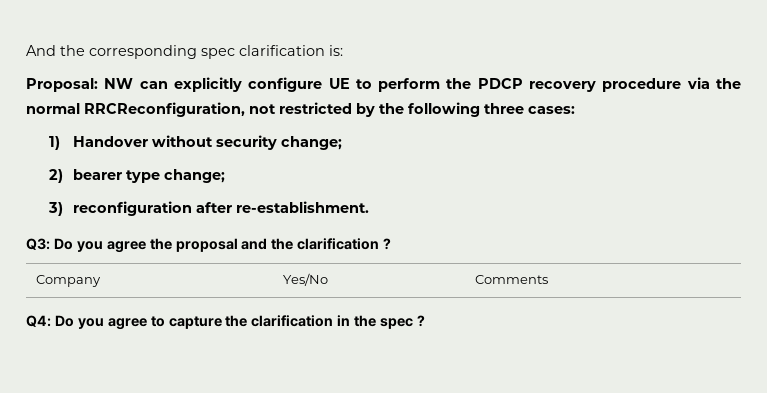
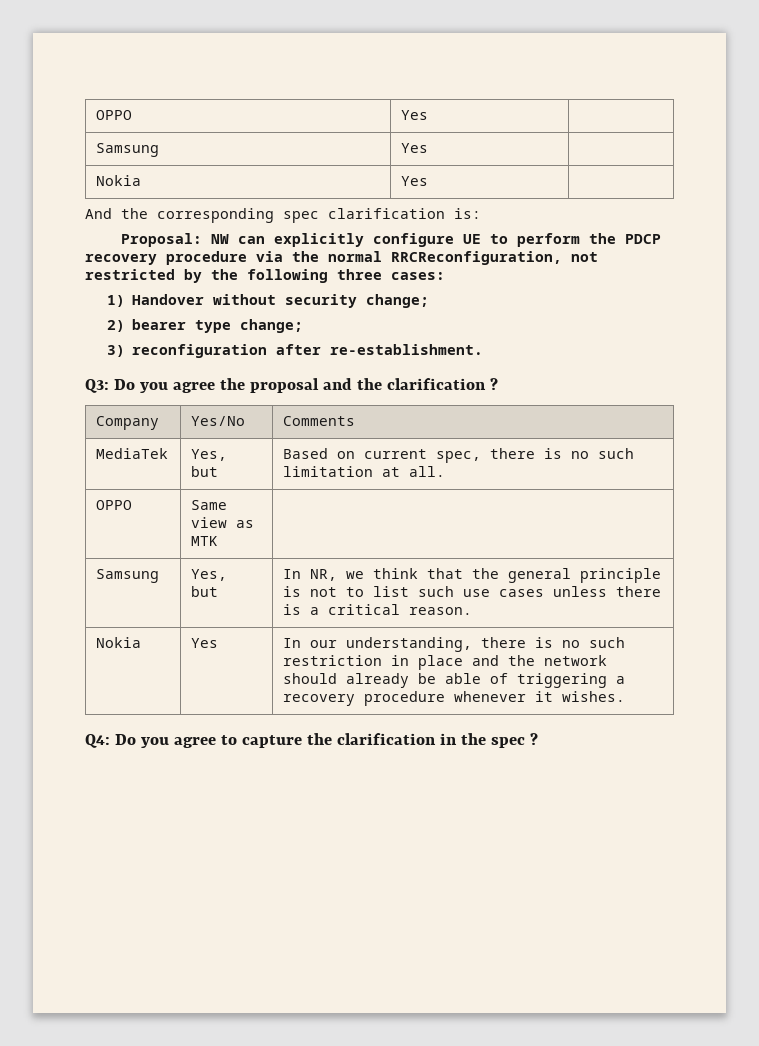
+ OPPO | Yes |
+ Samsung | Yes |
+ Nokia | Yes |
+ MediaTek | Yes, but | Based on current spec, there is no such limitation at all.
+ OPPO | Same view as MTK |
+ Samsung | Yes, but | In NR, we think that the general principle is not to list such use cases unless there is a critical reason.
+ Nokia | Yes | In our understanding, there is no such restriction in place and the network should already be able of triggering a recovery procedure whenever it wishes.

